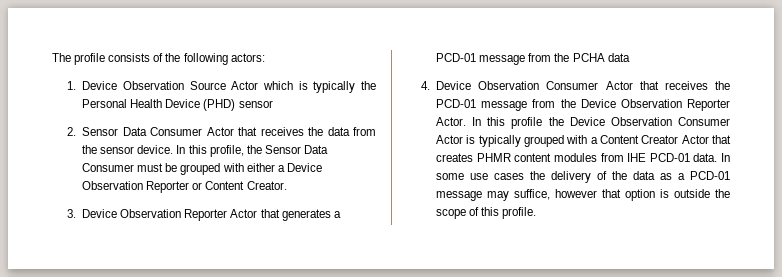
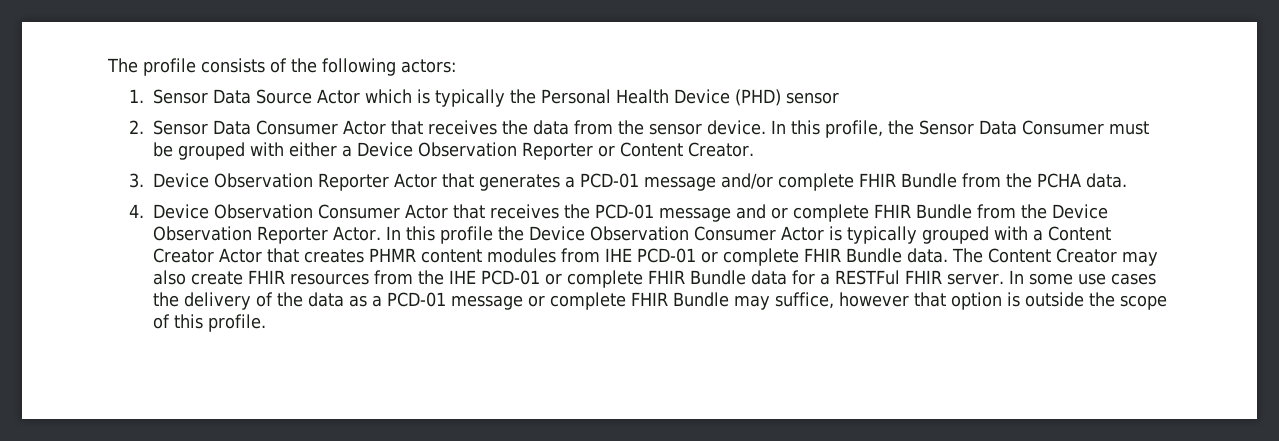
- 1. Device Observation Source Actor which is typically the Personal Health Device (PHD) sensor
+ 1. Sensor Data Source Actor which is typically the Personal Health Device (PHD) sensor
- 3. Device Observation Reporter Actor that generates a PCD-01 message from the PCHA data
+ 3. Device Observation Reporter Actor that generates a PCD-01 message and/or complete FHIR Bundle from the PCHA data.
- 4. Device Observation Consumer Actor that receives the PCD-01 message from the Device Observation Reporter Actor.
+ 4. Device Observation Consumer Actor that receives the PCD-01 message and or complete FHIR Bundle from the Device Observation Reporter Actor.
- In this profile the Device Observation Consumer Actor is typically grouped with a Content Creator Actor that creates PHMR content modules from IHE PCD-01 data.
+ In this profile the Device Observation Consumer Actor is typically grouped with a Content Creator Actor that creates PHMR content modules from IHE PCD-01 or complete FHIR Bundle data. The Content Creator may also create FHIR resources from the IHE PCD-01 or complete FHIR Bundle data for a RESTFul FHIR server.
- In some use cases the delivery of the data as a PCD-01 message may suffice, however that option is outside the scope of this profile.
+ In some use cases the delivery of the data as a PCD-01 message or complete FHIR Bundle may suffice, however that option is outside the scope of this profile.

